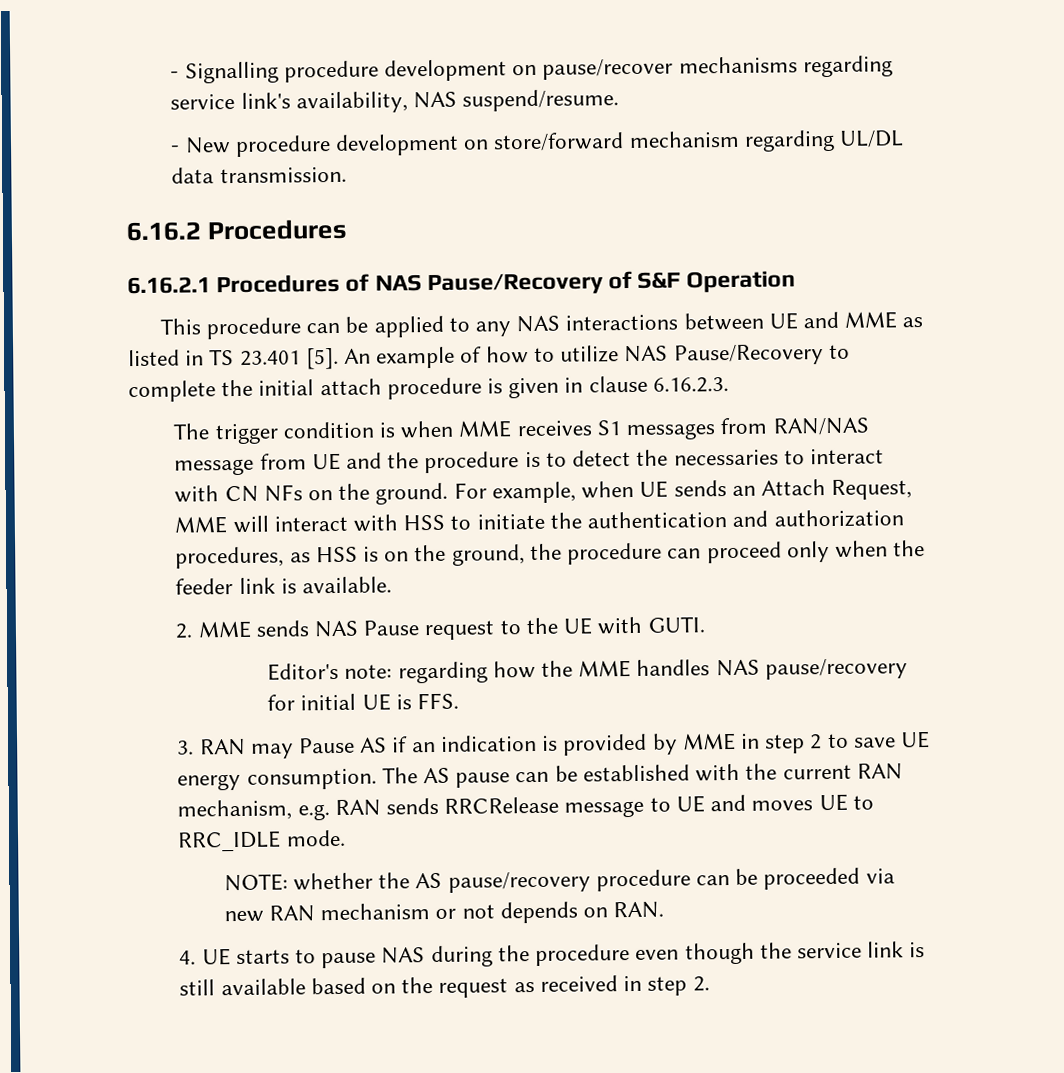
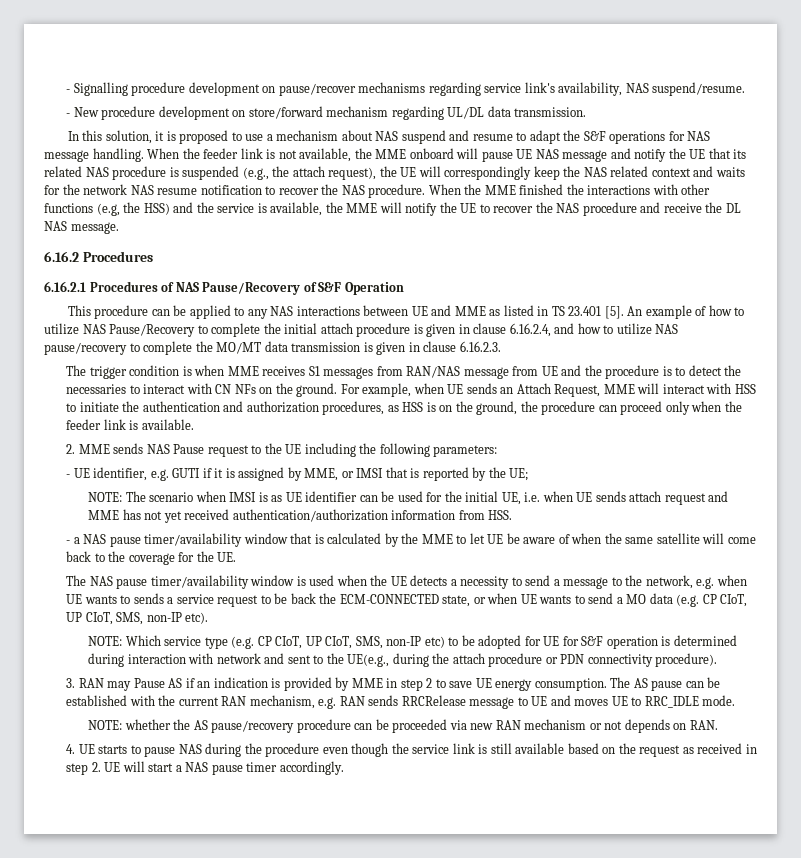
+ In this solution, it is proposed to use a mechanism about NAS suspend and resume to adapt the S&F operations for NAS message handling. When the feeder link is not available, the MME onboard will pause UE NAS message and notify the UE that its related NAS procedure is suspended (e.g., the attach request), the UE will correspondingly keep the NAS related context and waits for the network NAS resume notification to recover the NAS procedure. When the MME finished the interactions with other functions (e.g, the HSS) and the service is available, the MME will notify the UE to recover the NAS procedure and receive the DL NAS message.
- An example of how to utilize NAS Pause/Recovery to complete the initial attach procedure is given in clause 6.16.2.3.
+ An example of how to utilize NAS Pause/Recovery to complete the initial attach procedure is given in clause 6.16.2.4, and how to utilize NAS pause/recovery to complete the MO/MT data transmission is given in clause 6.16.2.3.
- 2. MME sends NAS Pause request to the UE with GUTI.
- Editor's note: regarding how the MME handles NAS pause/recovery for initial UE is FFS.
+ 2. MME sends NAS Pause request to the UE including the following parameters:
+ - UE identifier, e.g. GUTI if it is assigned by MME, or IMSI that is reported by the UE;
+ NOTE: The scenario when IMSI is as UE identifier can be used for the initial UE, i.e. when UE sends attach request and MME has not yet received authentication/authorization information from HSS.
+ - a NAS pause timer/availability window that is calculated by the MME to let UE be aware of when the same satellite will come back to the coverage for the UE.
+ The NAS pause timer/availability window is used when the UE detects a necessity to send a message to the network, e.g. when UE wants to sends a service request to be back the ECM-CONNECTED state, or when UE wants to send a MO data (e.g. CP CIoT, UP CIoT, SMS, non-IP etc).
+ NOTE: Which service type (e.g. CP CIoT, UP CIoT, SMS, non-IP etc) to be adopted for UE for S&F operation is determined during interaction with network and sent to the UE(e.g., during the attach procedure or PDN connectivity procedure).
- 4. UE starts to pause NAS during the procedure even though the service link is still available based on the request as received in step 2.
+ 4. UE starts to pause NAS during the procedure even though the service link is still available based on the request as received in step 2. UE will start a NAS pause timer accordingly.

